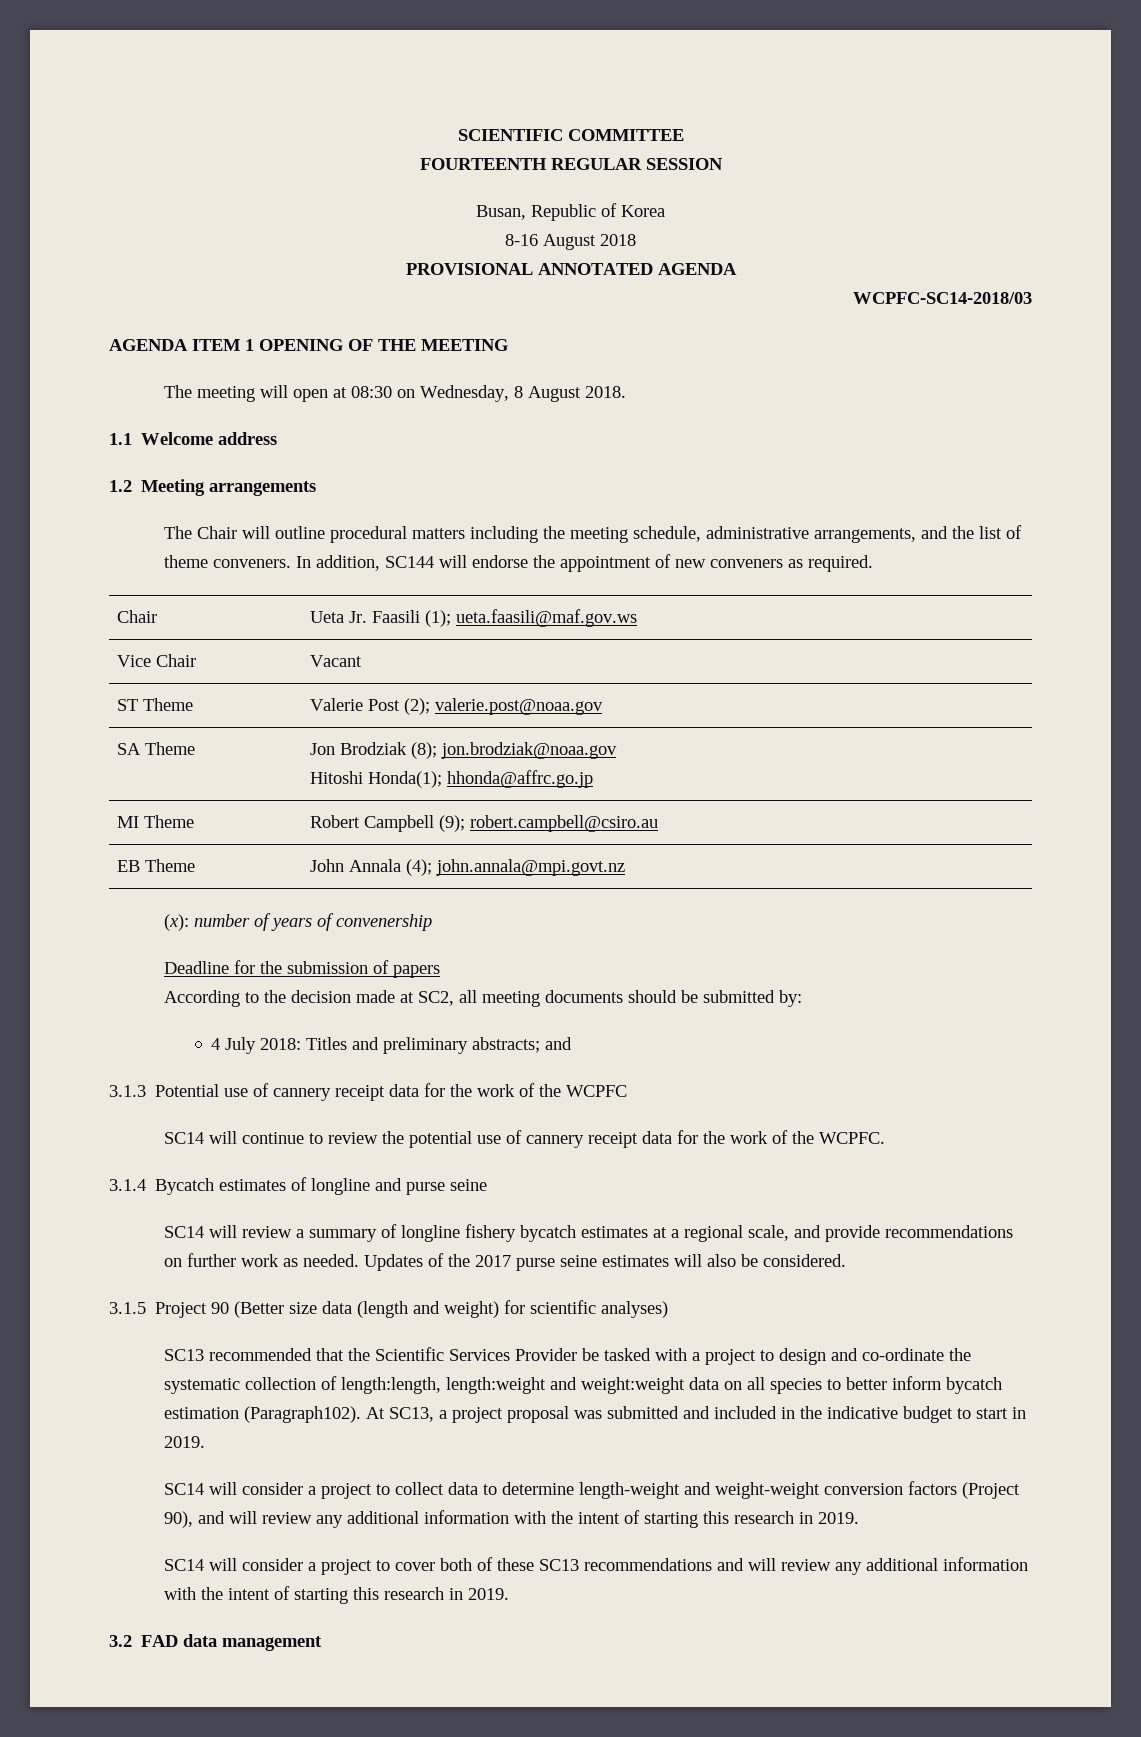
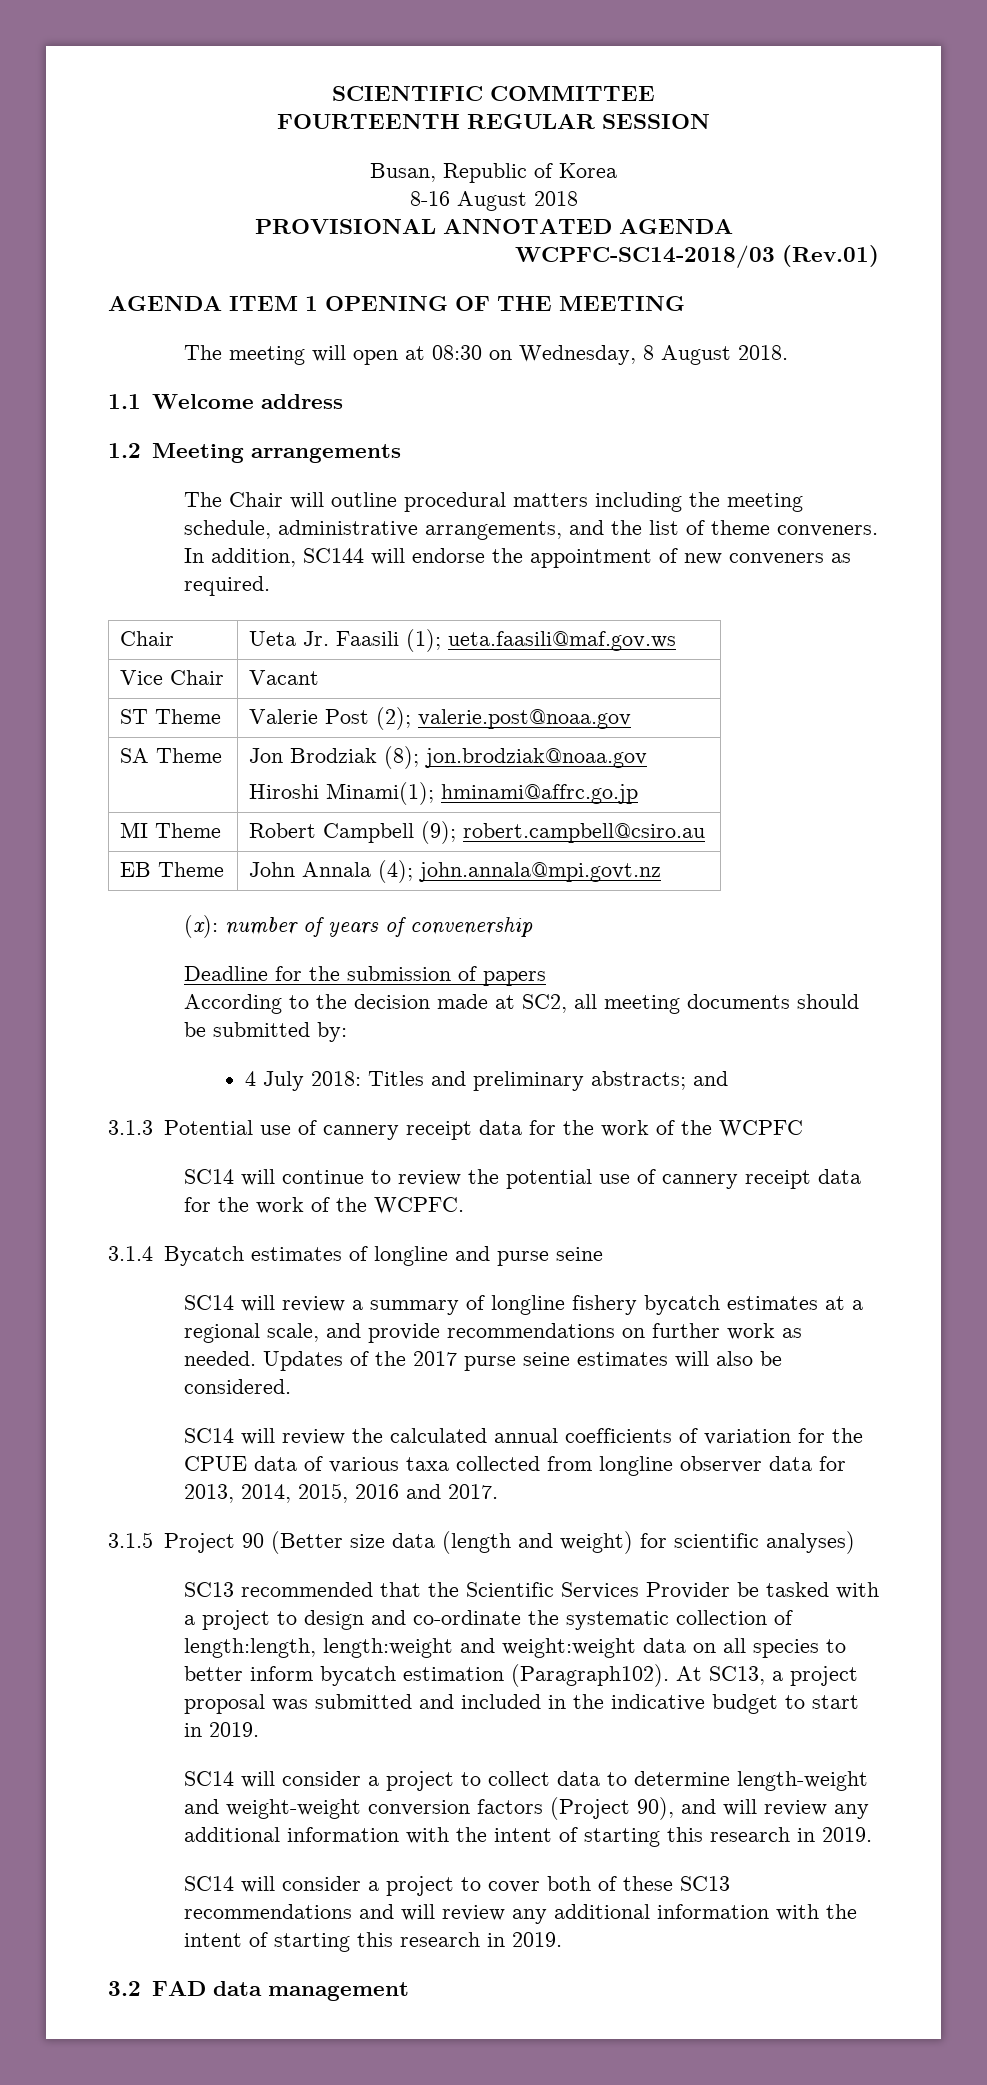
- WCPFC-SC14-2018/03
+ WCPFC-SC14-2018/03 (Rev.01)
  SA Theme | Jon Brodziak (8); jon.brodziak@noaa.gov
- Hitoshi Honda(1); hhonda@affrc.go.jp
+ Hiroshi Minami(1); hminami@affrc.go.jp
+ SC14 will review the calculated annual coefficients of variation for the CPUE data of various taxa collected from longline observer data for 2013, 2014, 2015, 2016 and 2017.

